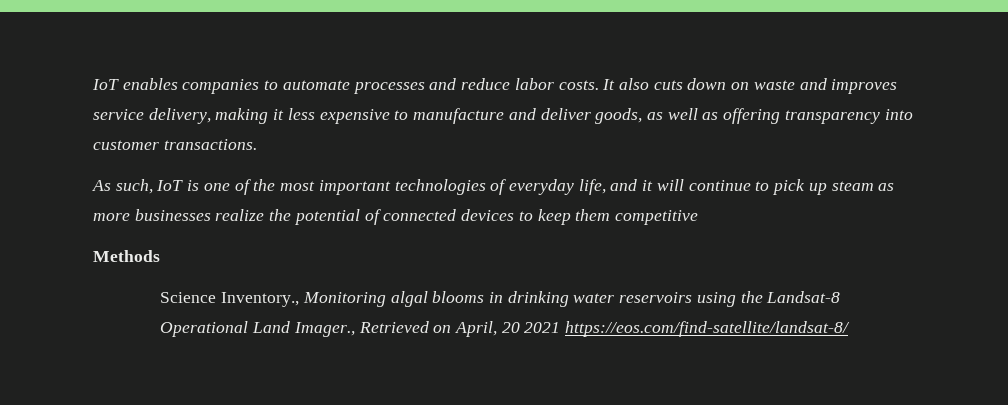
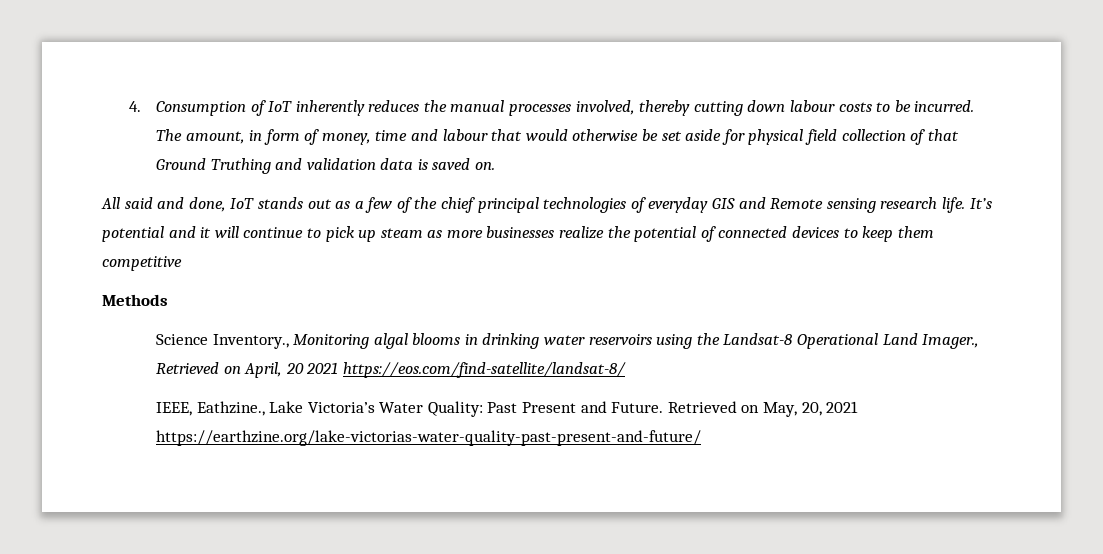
- IoT enables companies to automate processes and reduce labor costs. It also cuts down on waste and improves service delivery, making it less expensive to manufacture and deliver goods, as well as offering transparency into customer transactions.
- As such, IoT is one of the most important technologies of everyday life, and it will continue to pick up steam as more businesses realize the potential of connected devices to keep them competitive
+ 4. Consumption of IoT inherently reduces the manual processes involved, thereby cutting down labour costs to be incurred. The amount, in form of money, time and labour that would otherwise be set aside for physical field collection of that Ground Truthing and validation data is saved on.
+ All said and done, IoT stands out as a few of the chief principal technologies of everyday GIS and Remote sensing research life. It’s potential and it will continue to pick up steam as more businesses realize the potential of connected devices to keep them competitive
+ IEEE, Eathzine., Lake Victoria’s Water Quality: Past Present and Future. Retrieved on May, 20, 2021 https://earthzine.org/lake-victorias-water-quality-past-present-and-future/

